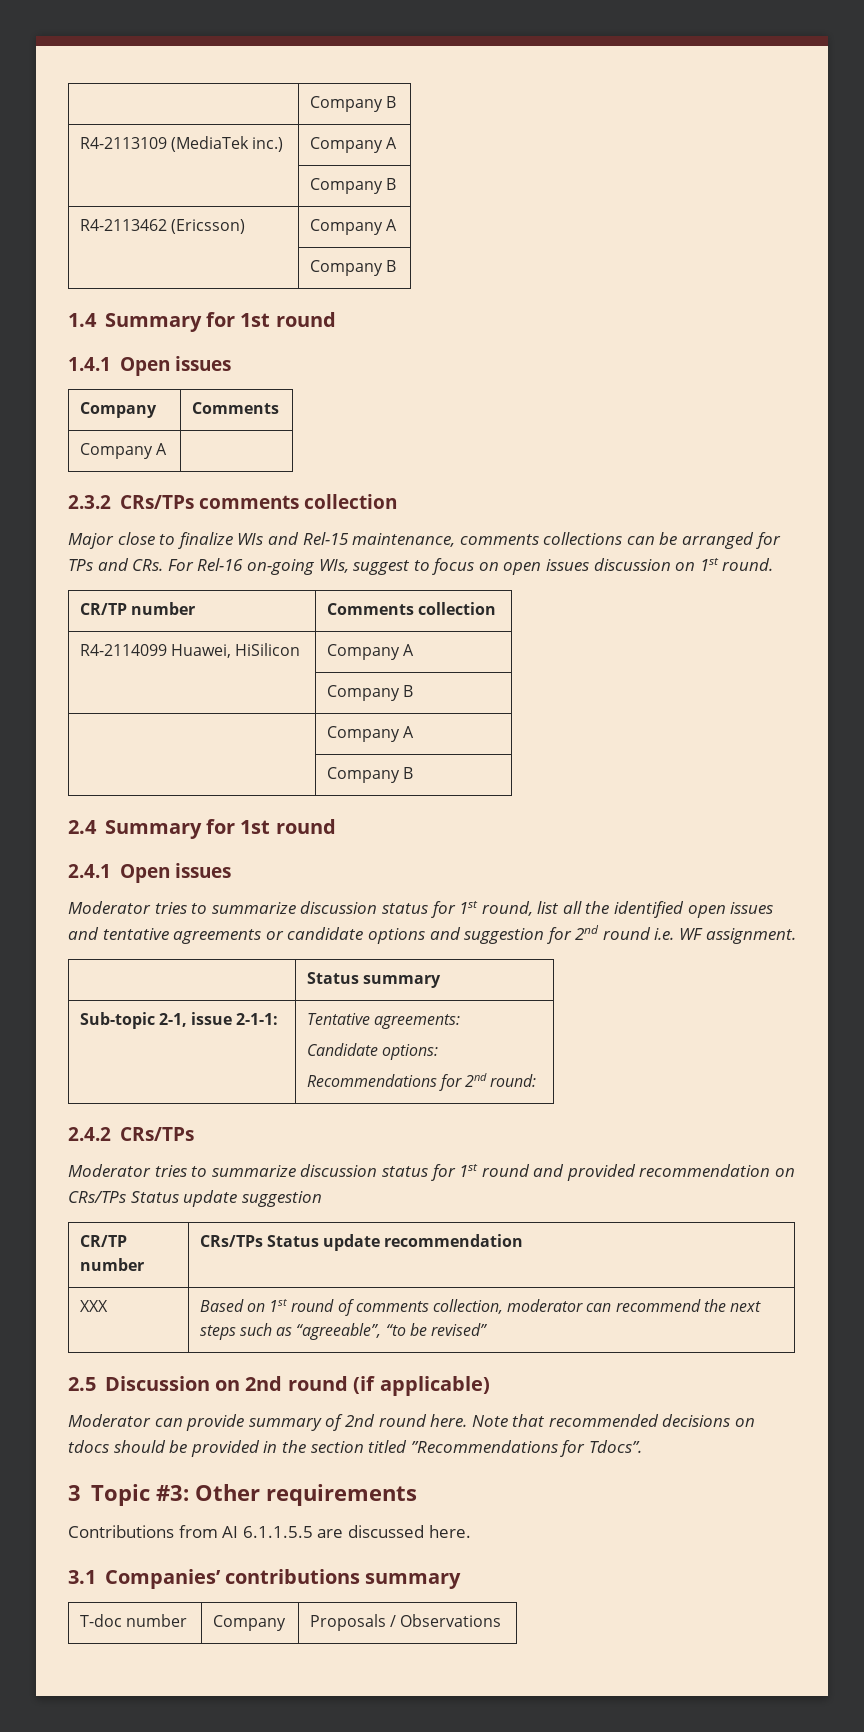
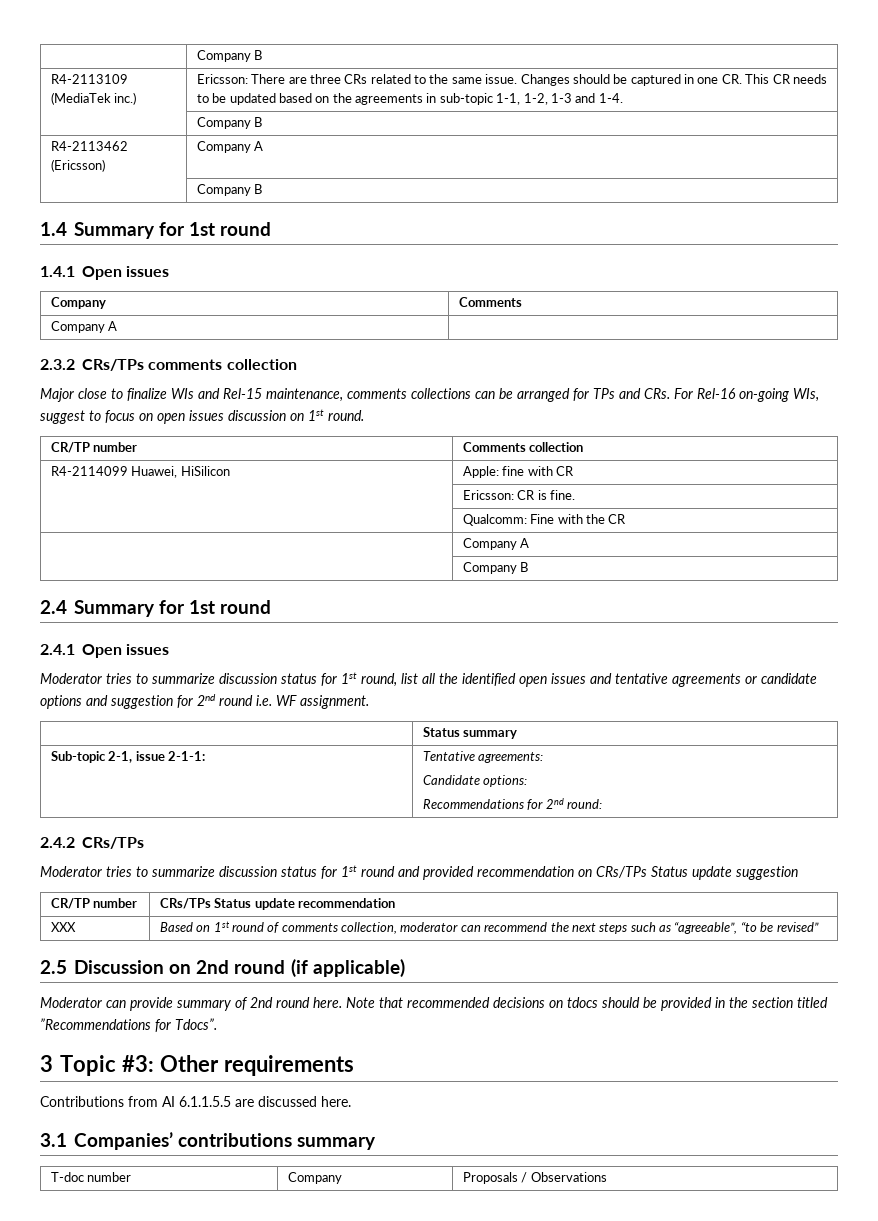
- R4-2113109 (MediaTek inc.) | Company A
+ R4-2113109 (MediaTek inc.) | Ericsson: There are three CRs related to the same issue. Changes should be captured in one CR. This CR needs to be updated based on the agreements in sub-topic 1-1, 1-2, 1-3 and 1-4.
- R4-2114099 Huawei, HiSilicon | Company A
- | Company B
+ R4-2114099 Huawei, HiSilicon | Apple: fine with CR
+ | Ericsson: CR is fine.
+ | Qualcomm: Fine with the CR

